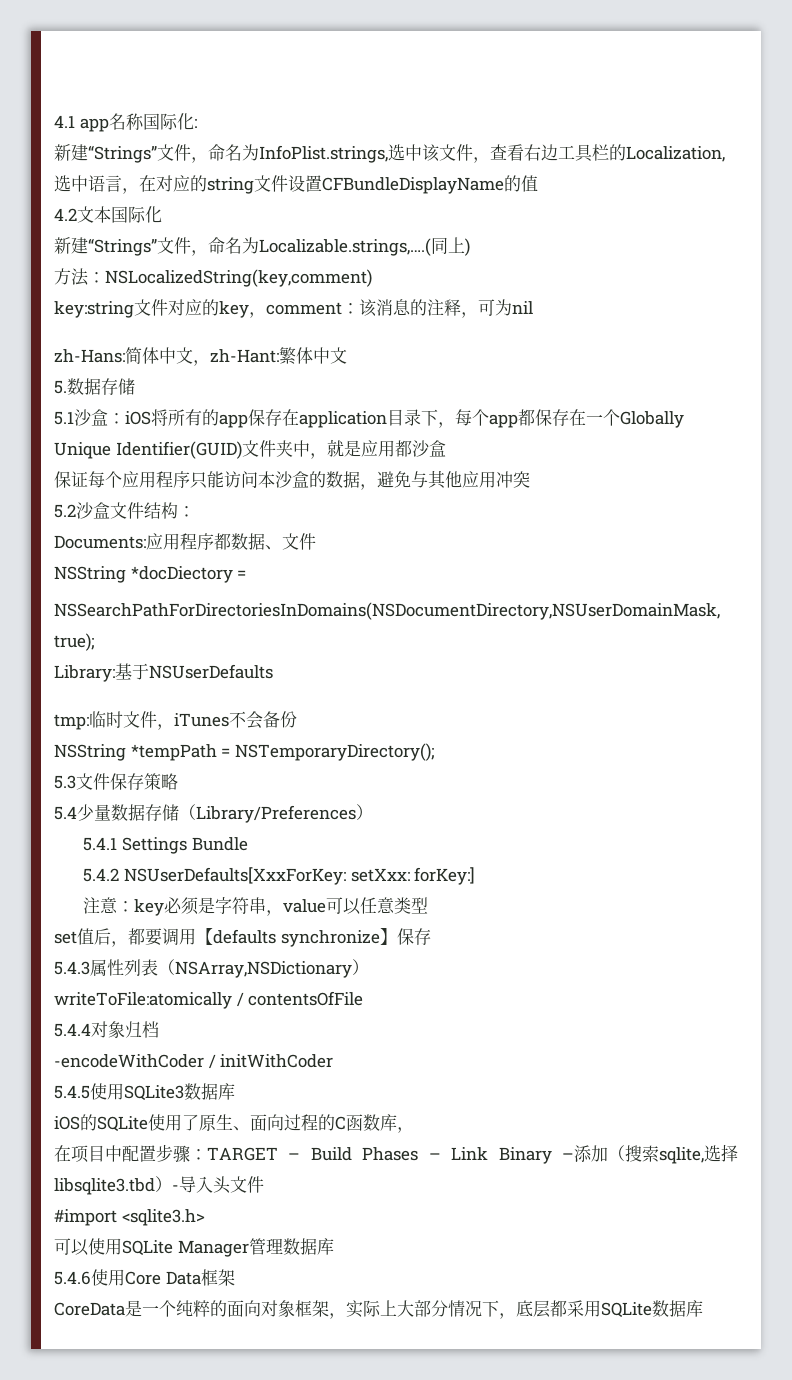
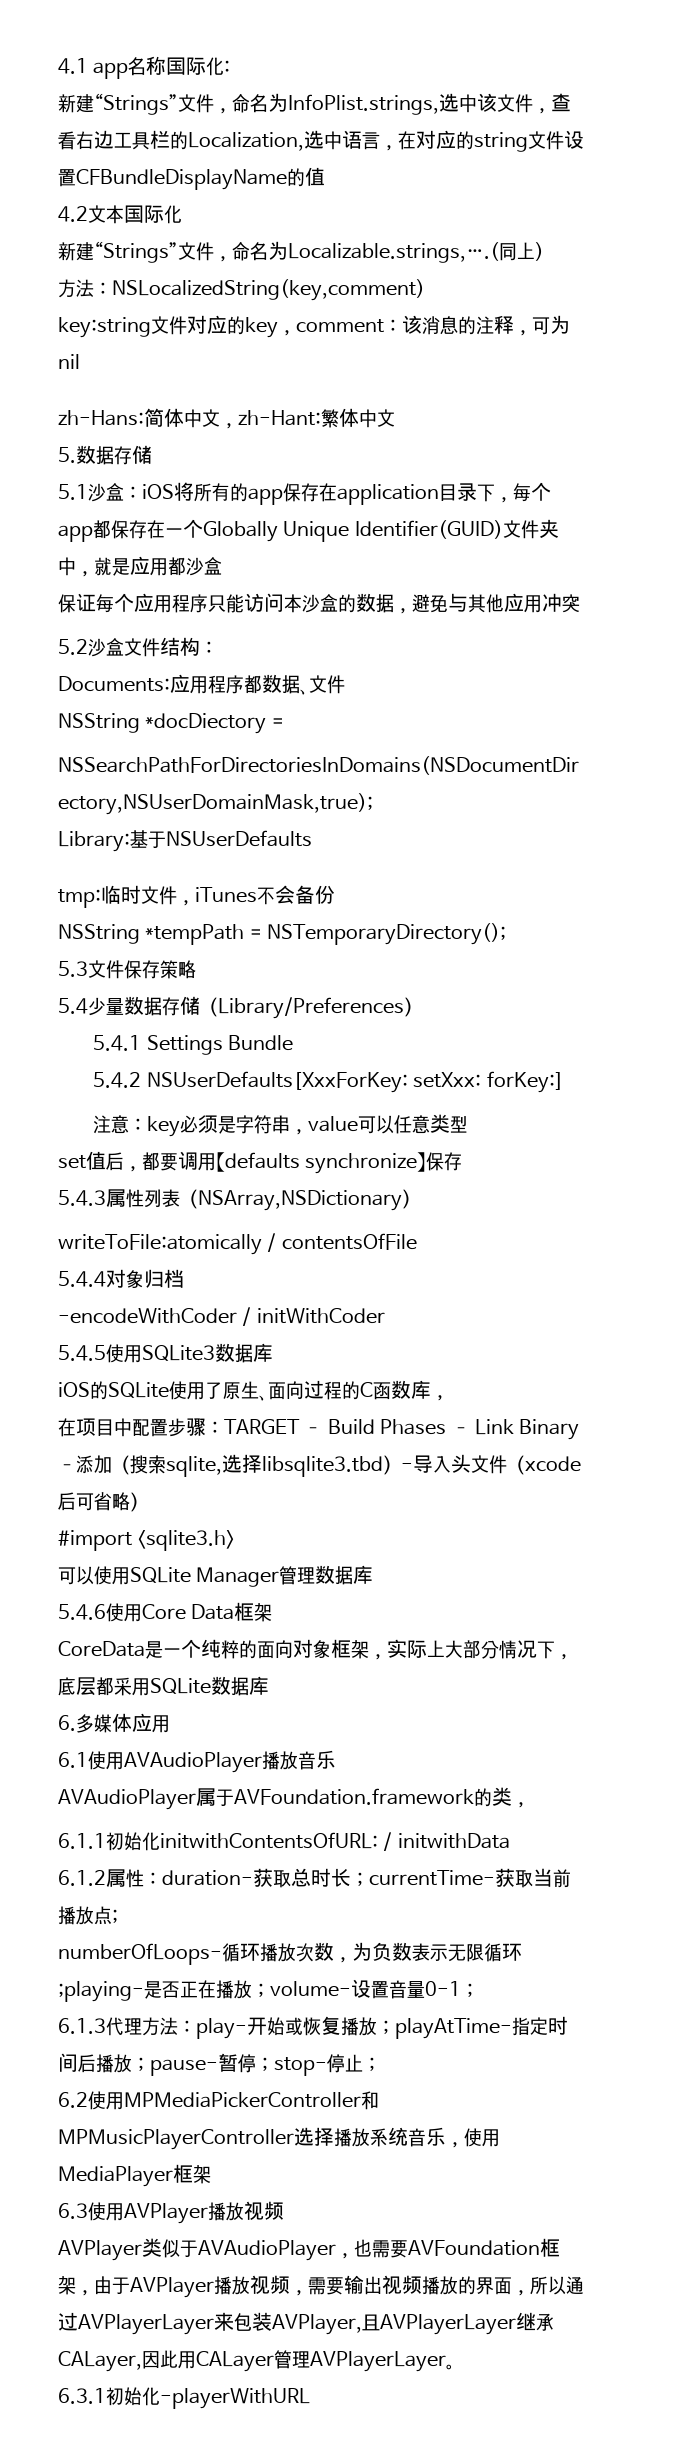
- 在项目中配置步骤：TARGET – Build Phases – Link Binary –添加（搜索sqlite,选择libsqlite3.tbd）-导入头文件
+ 在项目中配置步骤：TARGET – Build Phases – Link Binary –添加（搜索sqlite,选择libsqlite3.tbd）-导入头文件（xcode后可省略）
+ 6.多媒体应用
+ 6.1使用AVAudioPlayer播放音乐
+ AVAudioPlayer属于AVFoundation.framework的类，
+ 6.1.1初始化initwithContentsOfURL: / initwithData
+ 6.1.2属性：duration-获取总时长；currentTime-获取当前播放点;
+ numberOfLoops-循环播放次数，为负数表示无限循环;playing-是否正在播放；volume-设置音量0-1；
+ 6.1.3代理方法：play-开始或恢复播放；playAtTime-指定时间后播放；pause-暂停；stop-停止；
+ 6.2使用MPMediaPickerController和MPMusicPlayerController选择播放系统音乐，使用MediaPlayer框架
+ 6.3使用AVPlayer播放视频
+ AVPlayer类似于AVAudioPlayer，也需要AVFoundation框架，由于AVPlayer播放视频，需要输出视频播放的界面，所以通过AVPlayerLayer来包装AVPlayer,且AVPlayerLayer继承CALayer,因此用CALayer管理AVPlayerLayer。
+ 6.3.1初始化-playerWithURL

